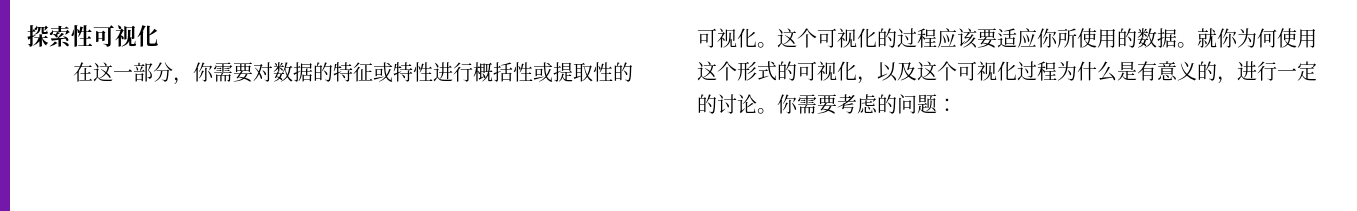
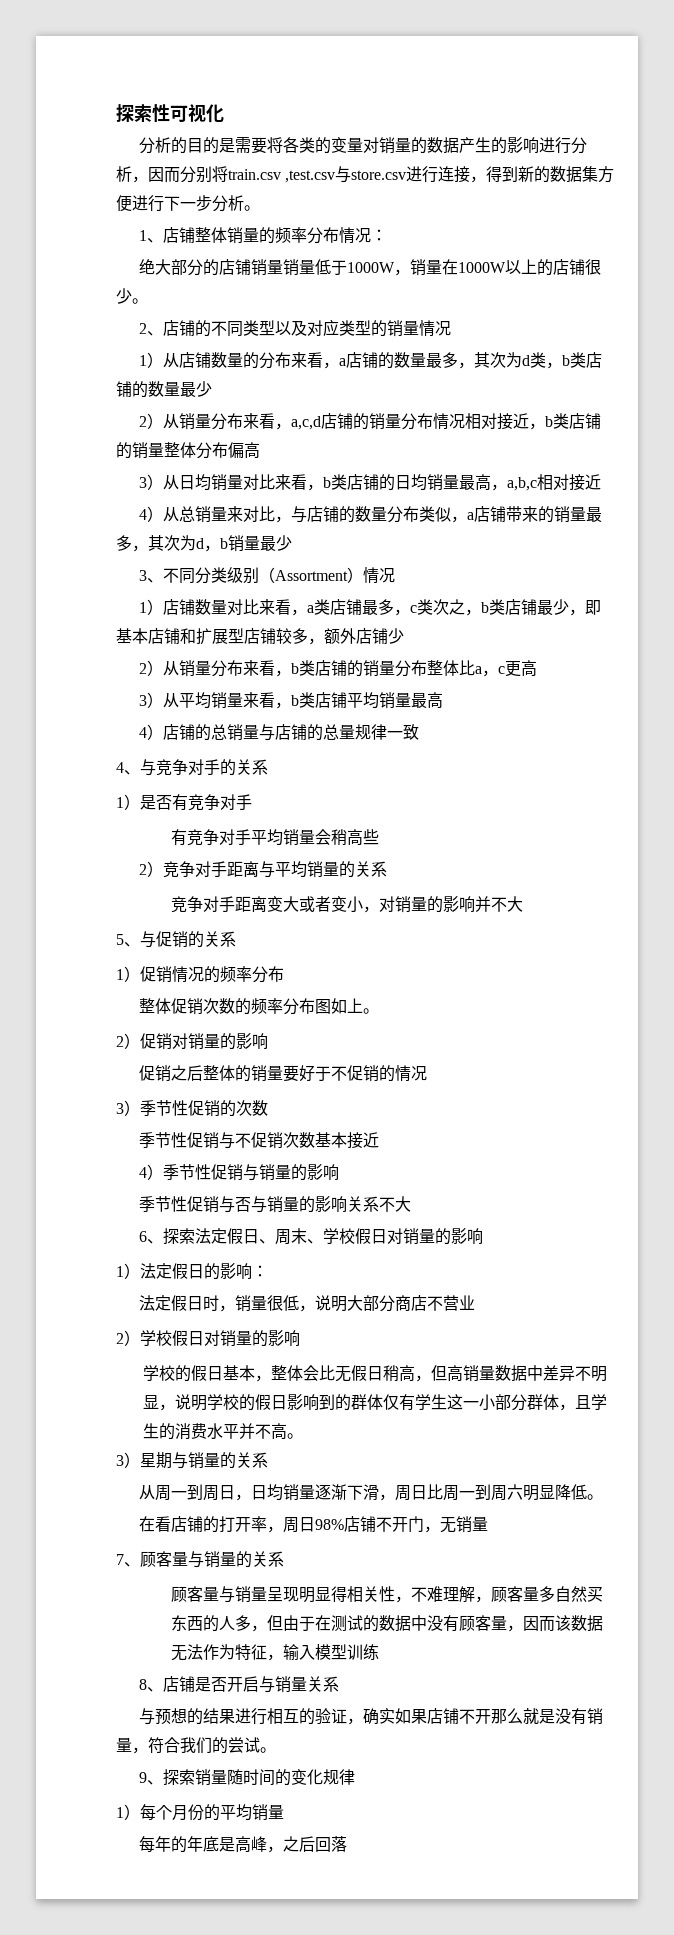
- 在这一部分，你需要对数据的特征或特性进行概括性或提取性的可视化。这个可视化的过程应该要适应你所使用的数据。就你为何使用这个形式的可视化，以及这个可视化过程为什么是有意义的，进行一定的讨论。你需要考虑的问题：
+ 分析的目的是需要将各类的变量对销量的数据产生的影响进行分析，因而分别将train.csv ,test.csv与store.csv进行连接，得到新的数据集方便进行下一步分析。
+ 1、店铺整体销量的频率分布情况：
+ 绝大部分的店铺销量销量低于1000W，销量在1000W以上的店铺很少。
+ 2、店铺的不同类型以及对应类型的销量情况
+ 1）从店铺数量的分布来看，a店铺的数量最多，其次为d类，b类店铺的数量最少
+ 2）从销量分布来看，a,c,d店铺的销量分布情况相对接近，b类店铺的销量整体分布偏高
+ 3）从日均销量对比来看，b类店铺的日均销量最高，a,b,c相对接近
+ 4）从总销量来对比，与店铺的数量分布类似，a店铺带来的销量最多，其次为d，b销量最少
+ 3、不同分类级别（Assortment）情况
+ 1）店铺数量对比来看，a类店铺最多，c类次之，b类店铺最少，即基本店铺和扩展型店铺较多，额外店铺少
+ 2）从销量分布来看，b类店铺的销量分布整体比a，c更高
+ 3）从平均销量来看，b类店铺平均销量最高
+ 4）店铺的总销量与店铺的总量规律一致
+ 4、与竞争对手的关系
+ 1）是否有竞争对手
+ 有竞争对手平均销量会稍高些
+ 2）竞争对手距离与平均销量的关系
+ 竞争对手距离变大或者变小，对销量的影响并不大
+ 5、与促销的关系
+ 1）促销情况的频率分布
+ 整体促销次数的频率分布图如上。
+ 2）促销对销量的影响
+ 促销之后整体的销量要好于不促销的情况
+ 3）季节性促销的次数
+ 季节性促销与不促销次数基本接近
+ 4）季节性促销与销量的影响
+ 季节性促销与否与销量的影响关系不大
+ 6、探索法定假日、周末、学校假日对销量的影响
+ 1）法定假日的影响：
+ 法定假日时，销量很低，说明大部分商店不营业
+ 2）学校假日对销量的影响
+ 学校的假日基本，整体会比无假日稍高，但高销量数据中差异不明显，说明学校的假日影响到的群体仅有学生这一小部分群体，且学生的消费水平并不高。
+ 3）星期与销量的关系
+ 从周一到周日，日均销量逐渐下滑，周日比周一到周六明显降低。
+ 在看店铺的打开率，周日98%店铺不开门，无销量
+ 7、顾客量与销量的关系
+ 顾客量与销量呈现明显得相关性，不难理解，顾客量多自然买东西的人多，但由于在测试的数据中没有顾客量，因而该数据无法作为特征，输入模型训练
+ 8、店铺是否开启与销量关系
+ 与预想的结果进行相互的验证，确实如果店铺不开那么就是没有销量，符合我们的尝试。
+ 9、探索销量随时间的变化规律
+ 1）每个月份的平均销量
+ 每年的年底是高峰，之后回落

